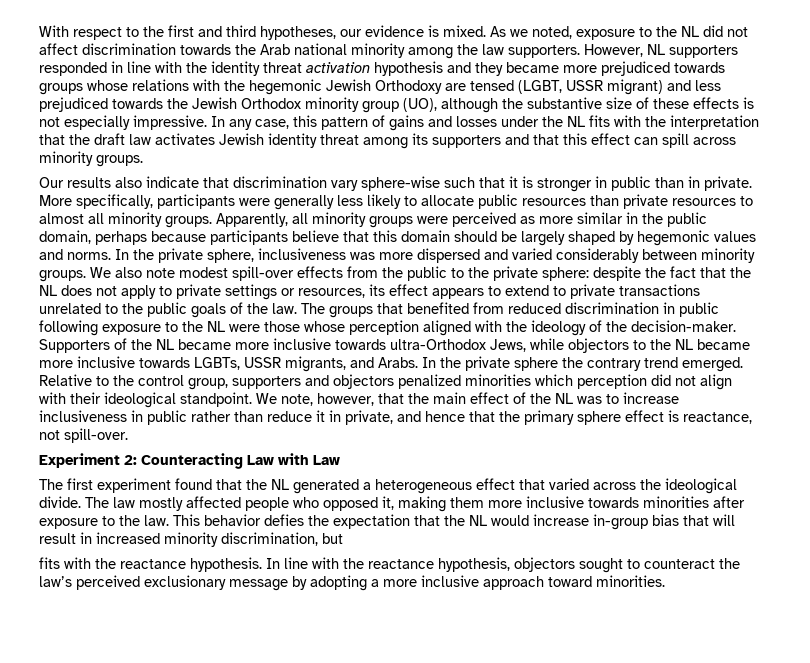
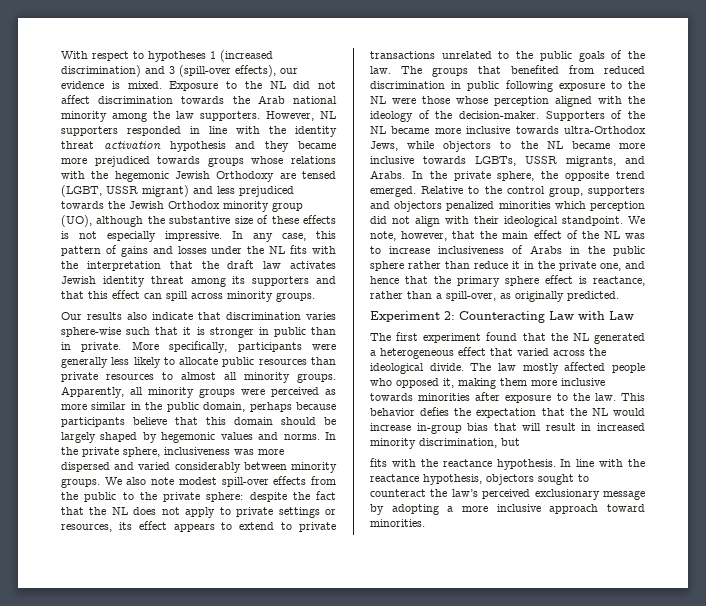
- With respect to the first and third hypotheses, our evidence is mixed. As we noted, exposure to the NL did not affect discrimination towards the Arab national minority among the law supporters.
+ With respect to hypotheses 1 (increased discrimination) and 3 (spill-over effects), our evidence is mixed. Exposure to the NL did not affect discrimination towards the Arab national minority among the law supporters.
- Our results also indicate that discrimination vary sphere-wise such that it is stronger in public than in private.
+ Our results also indicate that discrimination varies sphere-wise such that it is stronger in public than in private.
- In the private sphere the contrary trend emerged.
+ In the private sphere, the opposite trend emerged.
- We note, however, that the main effect of the NL was to increase inclusiveness in public rather than reduce it in private, and hence that the primary sphere effect is reactance, not spill-over.
+ We note, however, that the main effect of the NL was to increase inclusiveness of Arabs in the public sphere rather than reduce it in the private one, and hence that the primary sphere effect is reactance, rather than a spill-over, as originally predicted.

